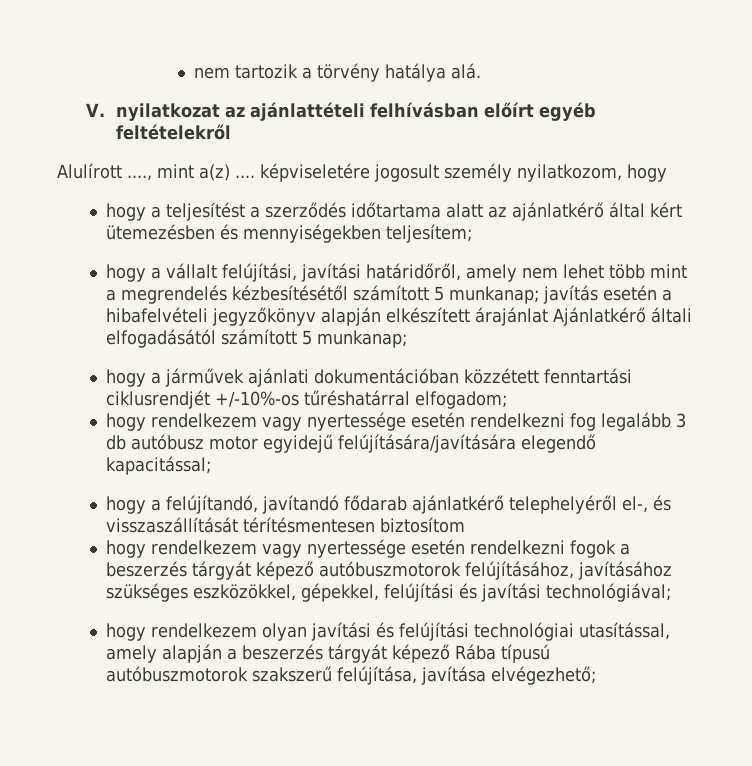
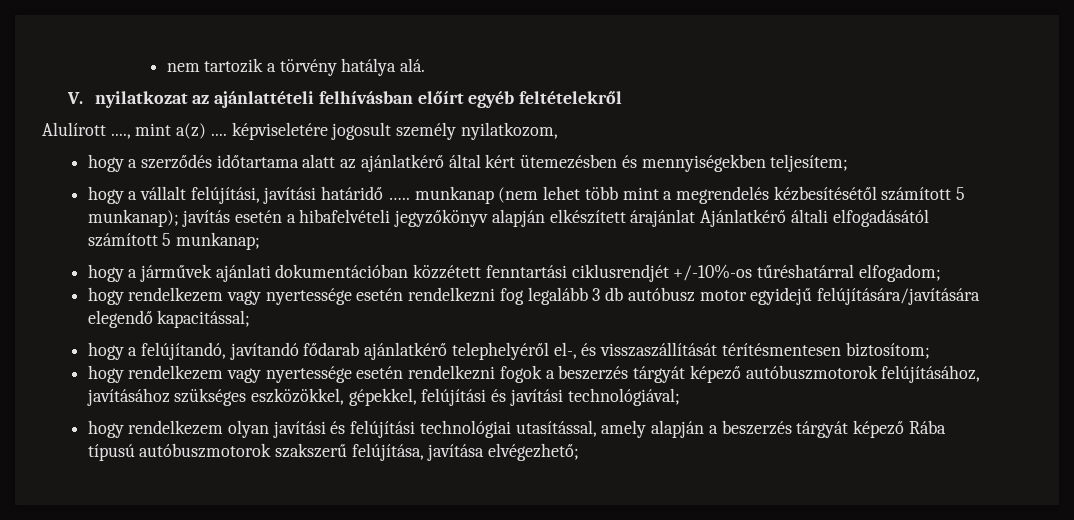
- Alulírott ...., mint a(z) .... képviseletére jogosult személy nyilatkozom, hogy
- hogy a teljesítést a szerződés időtartama alatt az ajánlatkérő által kért ütemezésben és mennyiségekben teljesítem;
+ Alulírott ...., mint a(z) .... képviseletére jogosult személy nyilatkozom,
+ hogy a szerződés időtartama alatt az ajánlatkérő által kért ütemezésben és mennyiségekben teljesítem;
- hogy a vállalt felújítási, javítási határidőről, amely nem lehet több mint a megrendelés kézbesítésétől számított 5 munkanap; javítás esetén a hibafelvételi jegyzőkönyv alapján elkészített árajánlat Ajánlatkérő általi elfogadásától számított 5 munkanap;
+ hogy a vállalt felújítási, javítási határidő ….. munkanap (nem lehet több mint a megrendelés kézbesítésétől számított 5 munkanap); javítás esetén a hibafelvételi jegyzőkönyv alapján elkészített árajánlat Ajánlatkérő általi elfogadásától számított 5 munkanap;
- hogy a felújítandó, javítandó fődarab ajánlatkérő telephelyéről el-, és visszaszállítását térítésmentesen biztosítom
+ hogy a felújítandó, javítandó fődarab ajánlatkérő telephelyéről el-, és visszaszállítását térítésmentesen biztosítom;

